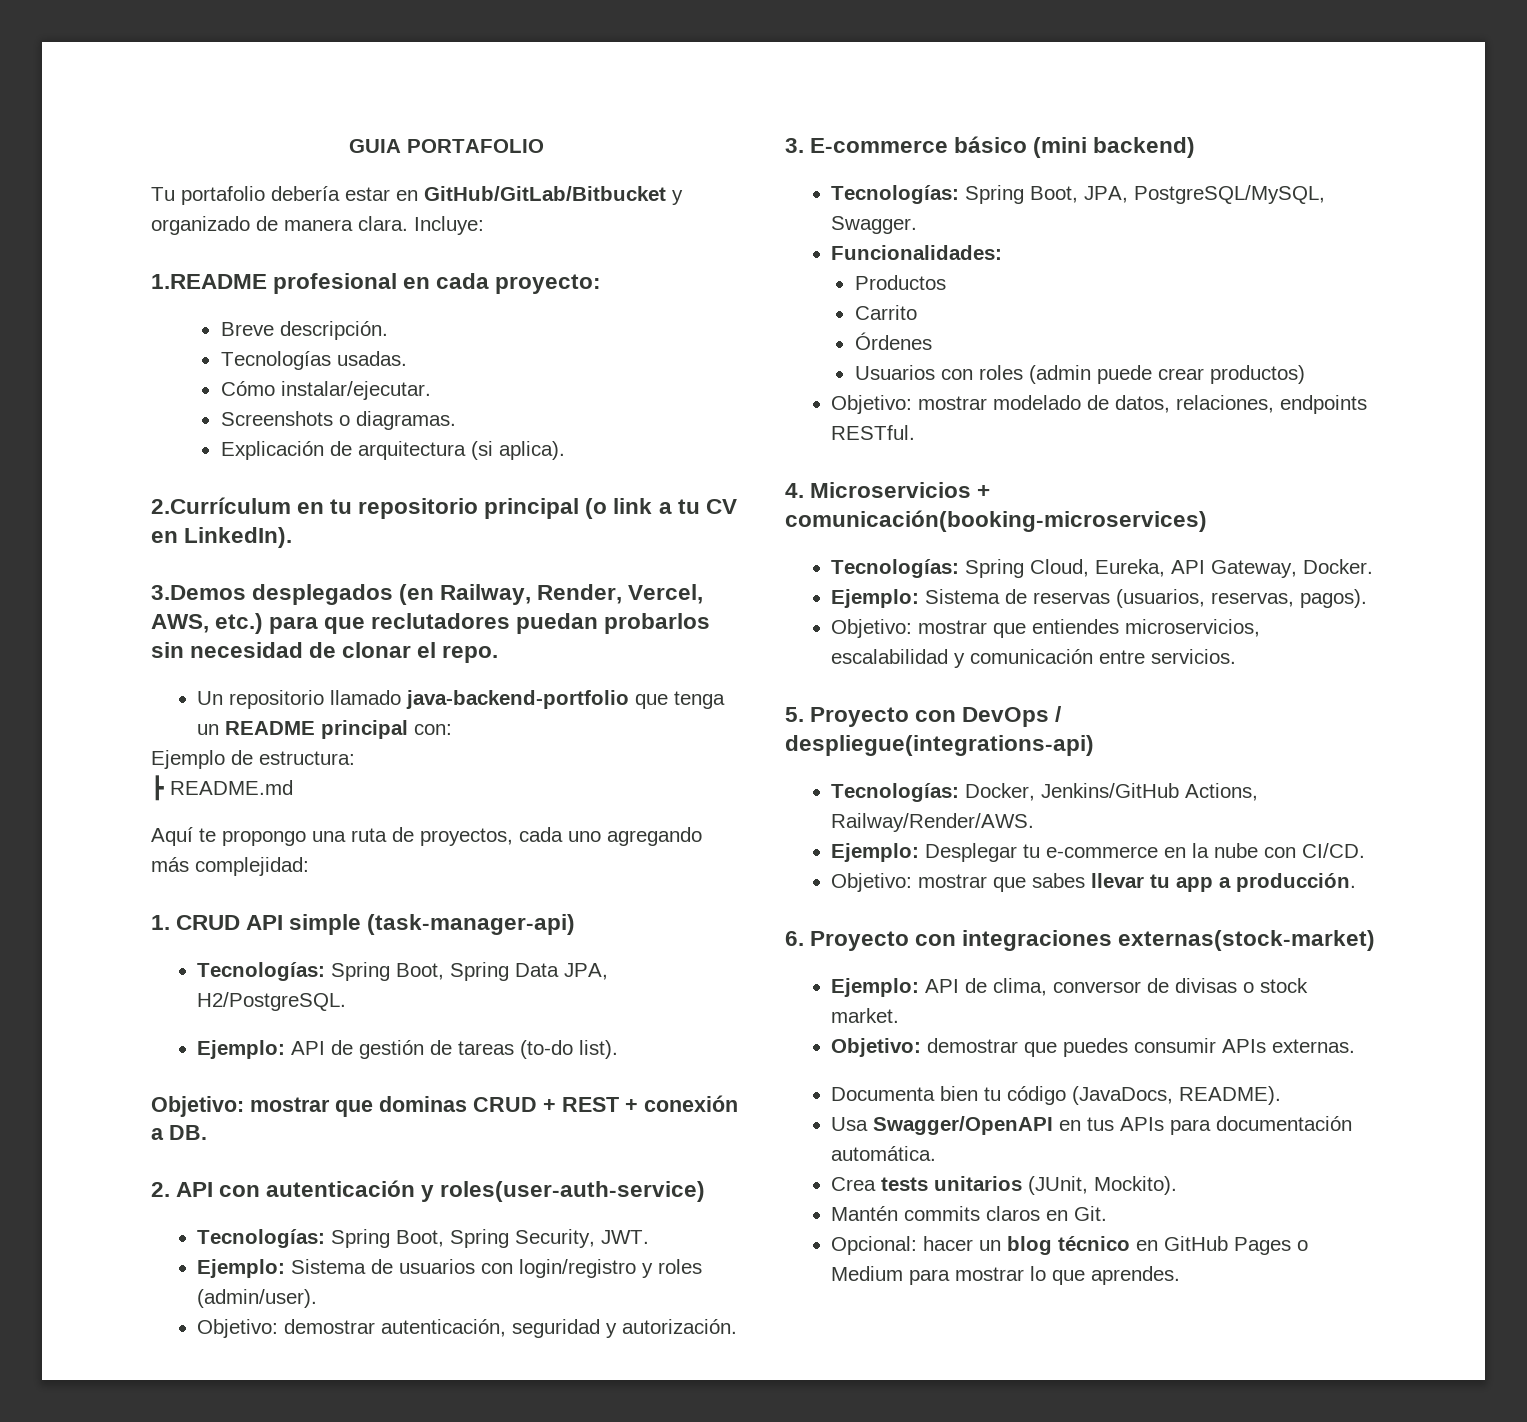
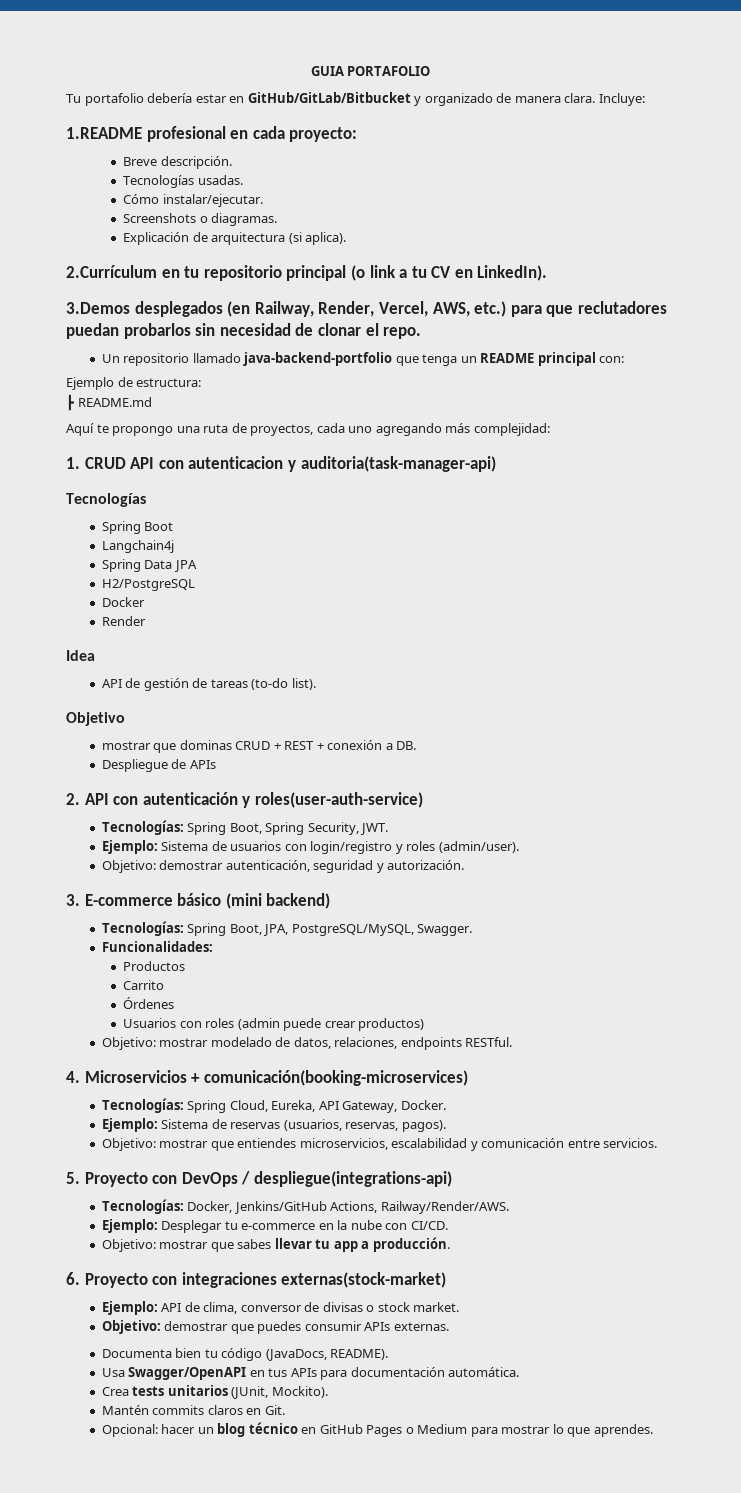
- 1. CRUD API simple (task-manager-api)
- Tecnologías: Spring Boot, Spring Data JPA, H2/PostgreSQL.
- Ejemplo: API de gestión de tareas (to-do list).
+ 1. CRUD API con autenticacion y auditoria(task-manager-api)
+ Tecnologías
+ Spring Boot
+ Langchain4j
+ Spring Data JPA
+ H2/PostgreSQL
+ Docker
+ Render
+ Idea
+ API de gestión de tareas (to-do list).
- Objetivo: mostrar que dominas CRUD + REST + conexión a DB.
+ Objetivo
+ mostrar que dominas CRUD + REST + conexión a DB.
+ Despliegue de APIs

